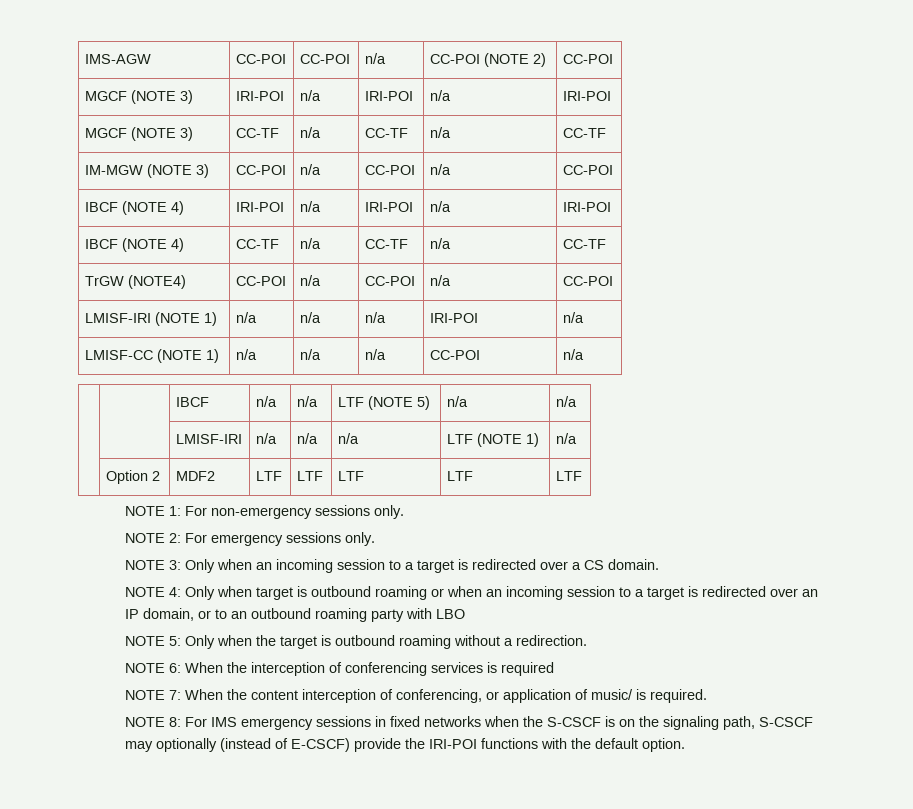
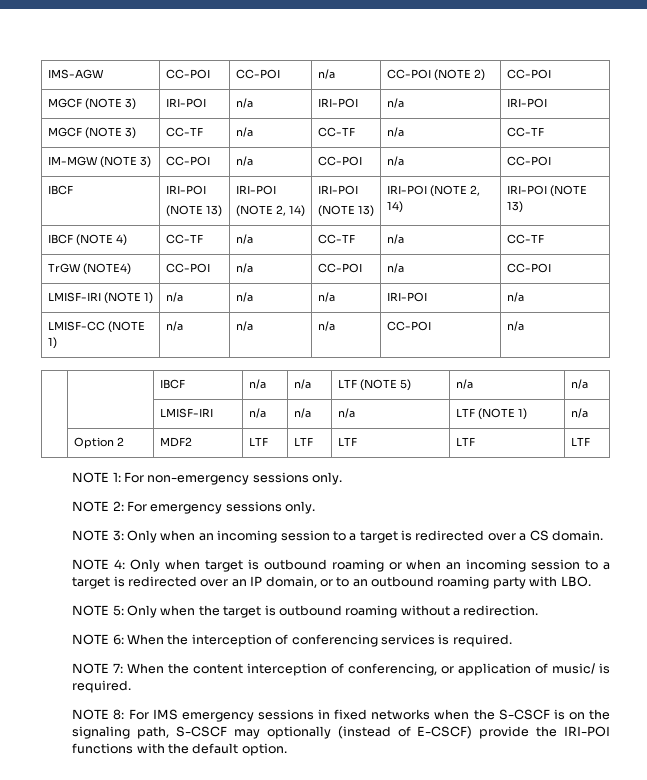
- IBCF (NOTE 4) | IRI-POI | n/a | IRI-POI | n/a | IRI-POI
+ IBCF | IRI-POI
+ (NOTE 13) | IRI-POI
+ (NOTE 2, 14) | IRI-POI
+ (NOTE 13) | IRI-POI (NOTE 2, 14) | IRI-POI (NOTE 13)
- NOTE 4: Only when target is outbound roaming or when an incoming session to a target is redirected over an IP domain, or to an outbound roaming party with LBO
+ NOTE 4: Only when target is outbound roaming or when an incoming session to a target is redirected over an IP domain, or to an outbound roaming party with LBO.
- NOTE 6: When the interception of conferencing services is required
+ NOTE 6: When the interception of conferencing services is required.

